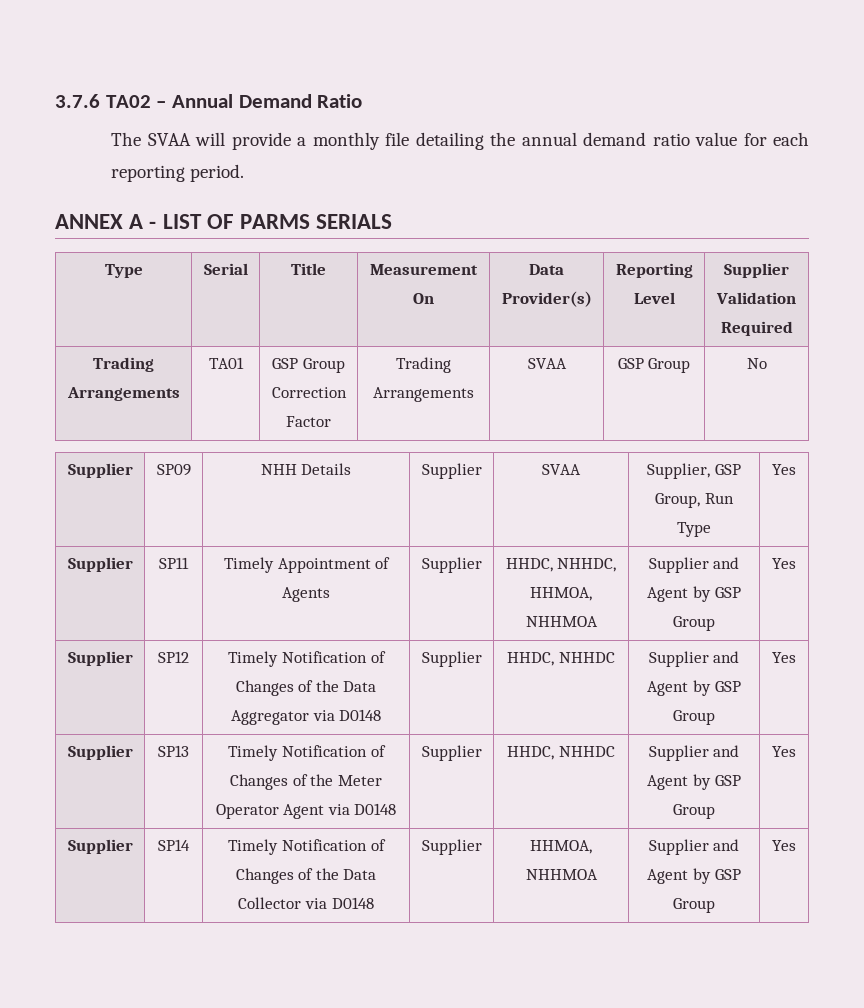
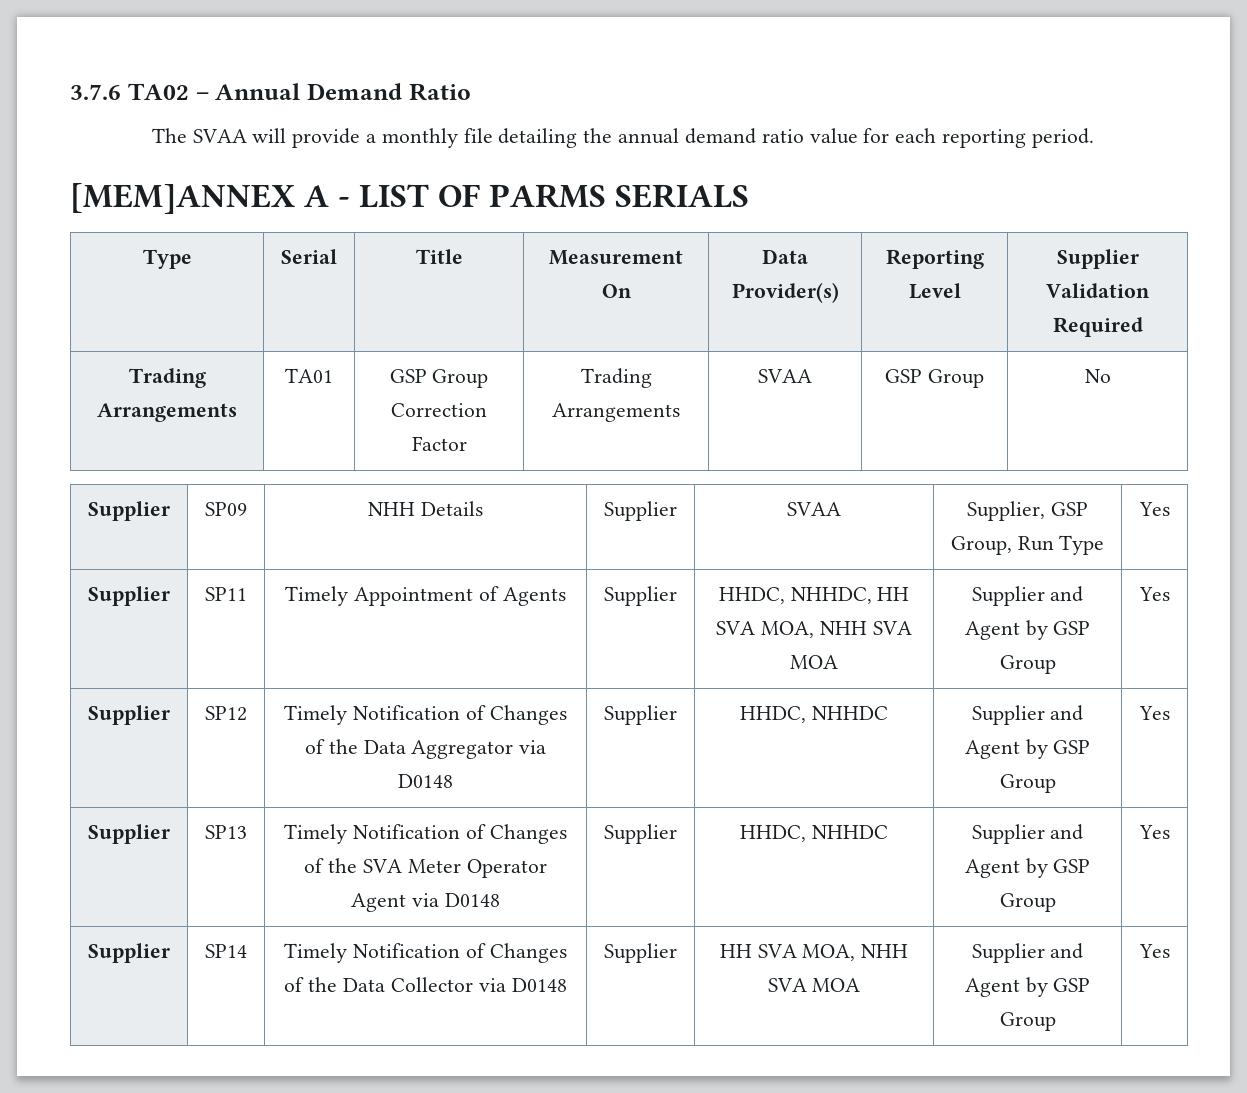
- ANNEX A - LIST OF PARMS SERIALS
+ [MEM]ANNEX A - LIST OF PARMS SERIALS
- Supplier | SP11 | Timely Appointment of Agents | Supplier | HHDC, NHHDC, HHMOA, NHHMOA | Supplier and Agent by GSP Group | Yes
+ Supplier | SP11 | Timely Appointment of Agents | Supplier | HHDC, NHHDC, HH SVA MOA, NHH SVA MOA | Supplier and Agent by GSP Group | Yes
- Supplier | SP13 | Timely Notification of Changes of the Meter Operator Agent via D0148 | Supplier | HHDC, NHHDC | Supplier and Agent by GSP Group | Yes
+ Supplier | SP13 | Timely Notification of Changes of the SVA Meter Operator Agent via D0148 | Supplier | HHDC, NHHDC | Supplier and Agent by GSP Group | Yes
- Supplier | SP14 | Timely Notification of Changes of the Data Collector via D0148 | Supplier | HHMOA, NHHMOA | Supplier and Agent by GSP Group | Yes
+ Supplier | SP14 | Timely Notification of Changes of the Data Collector via D0148 | Supplier | HH SVA MOA, NHH SVA MOA | Supplier and Agent by GSP Group | Yes

